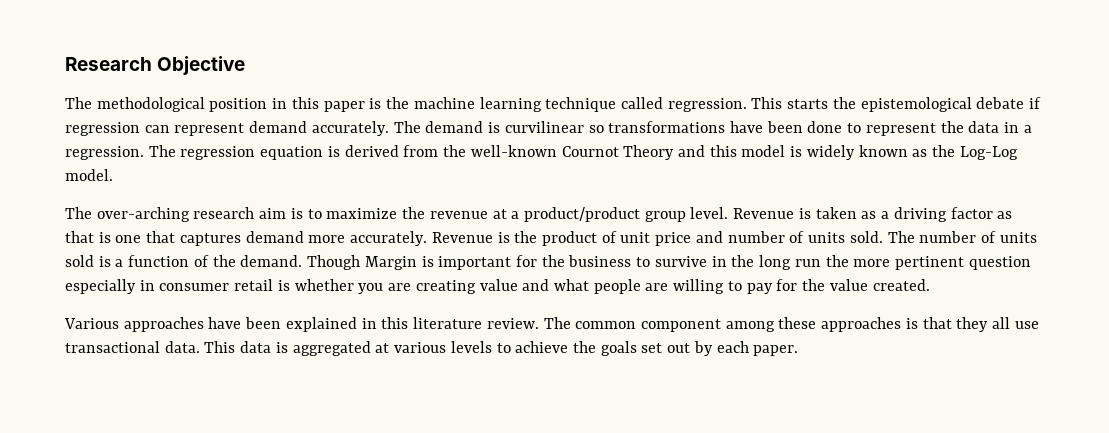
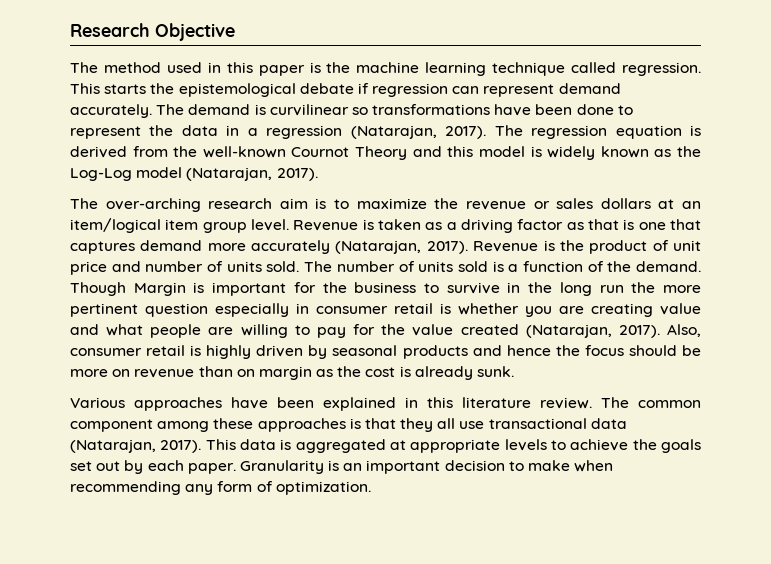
- The methodological position in this paper is the machine learning technique called regression.
+ The method used in this paper is the machine learning technique called regression.
- The demand is curvilinear so transformations have been done to represent the data in a regression.
+ The demand is curvilinear so transformations have been done to represent the data in a regression (Natarajan, 2017).
- The regression equation is derived from the well-known Cournot Theory and this model is widely known as the Log-Log model.
+ The regression equation is derived from the well-known Cournot Theory and this model is widely known as the Log-Log model (Natarajan, 2017).
- The over-arching research aim is to maximize the revenue at a product/product group level.
+ The over-arching research aim is to maximize the revenue or sales dollars at an item/logical item group level.
- Revenue is taken as a driving factor as that is one that captures demand more accurately.
+ Revenue is taken as a driving factor as that is one that captures demand more accurately (Natarajan, 2017).
- Though Margin is important for the business to survive in the long run the more pertinent question especially in consumer retail is whether you are creating value and what people are willing to pay for the value created.
+ Though Margin is important for the business to survive in the long run the more pertinent question especially in consumer retail is whether you are creating value and what people are willing to pay for the value created (Natarajan, 2017). Also, consumer retail is highly driven by seasonal products and hence the focus should be more on revenue than on margin as the cost is already sunk.
- The common component among these approaches is that they all use transactional data.
+ The common component among these approaches is that they all use transactional data (Natarajan, 2017).
- This data is aggregated at various levels to achieve the goals set out by each paper.
+ This data is aggregated at appropriate levels to achieve the goals set out by each paper.
+ Granularity is an important decision to make when recommending any form of optimization.

